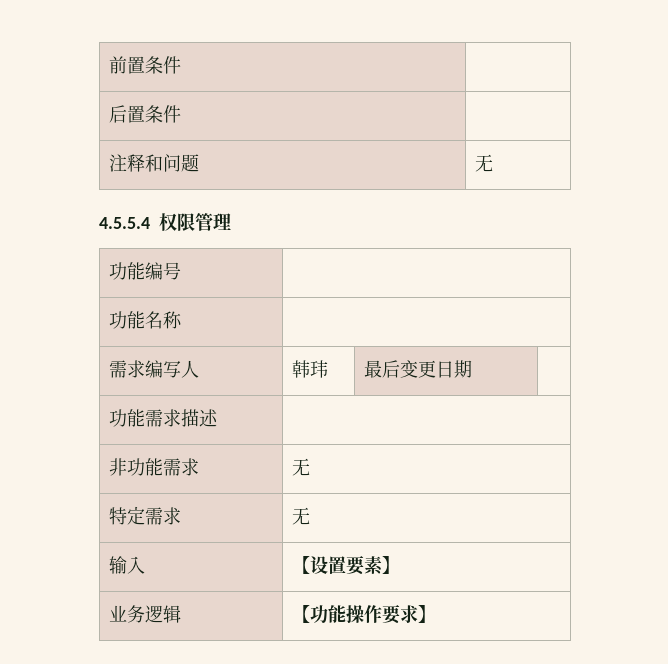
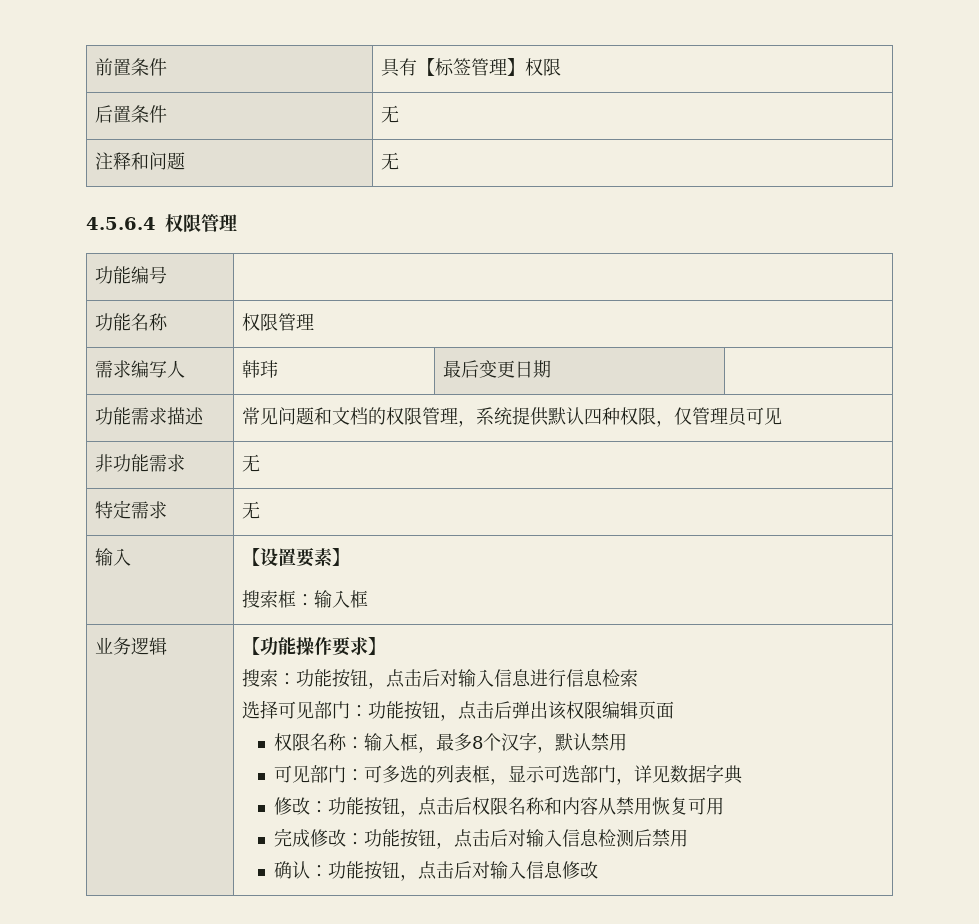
- 前置条件 |
+ 前置条件 | 具有【标签管理】权限
- 后置条件 |
+ 后置条件 | 无
- 4.5.5.4权限管理
+ 4.5.6.4权限管理
- 功能名称 |
+ 功能名称 | 权限管理
- 功能需求描述 |
+ 功能需求描述 | 常见问题和文档的权限管理，系统提供默认四种权限，仅管理员可见
  输入 | 【设置要素】
+ 搜索框：输入框
+ 搜索：功能按钮，点击后对输入信息进行信息检索
+ 选择可见部门：功能按钮，点击后弹出该权限编辑页面
+ 权限名称：输入框，最多8个汉字，默认禁用
+ 可见部门：可多选的列表框，显示可选部门，详见数据字典
+ 修改：功能按钮，点击后权限名称和内容从禁用恢复可用
+ 完成修改：功能按钮，点击后对输入信息检测后禁用
+ 确认：功能按钮，点击后对输入信息修改

